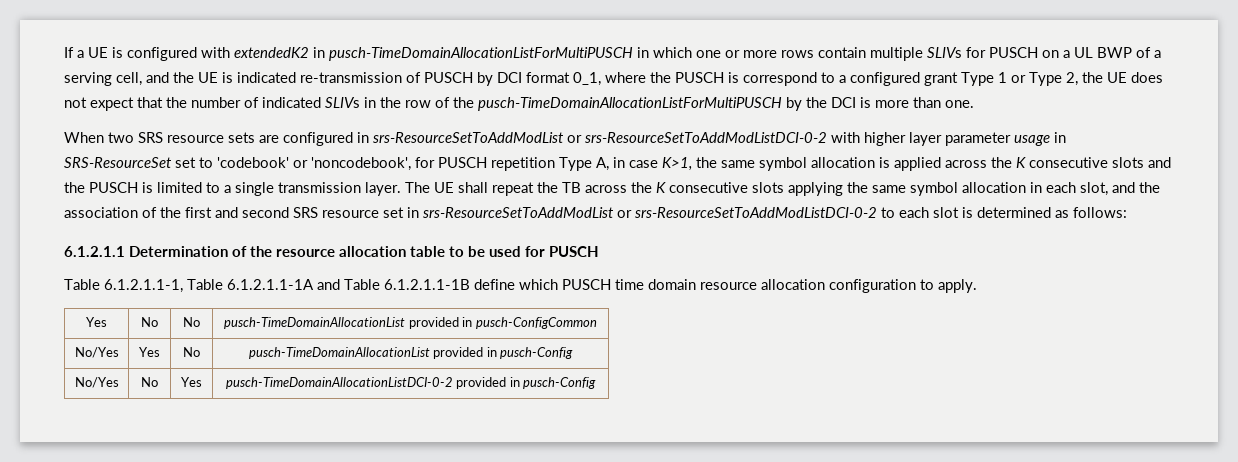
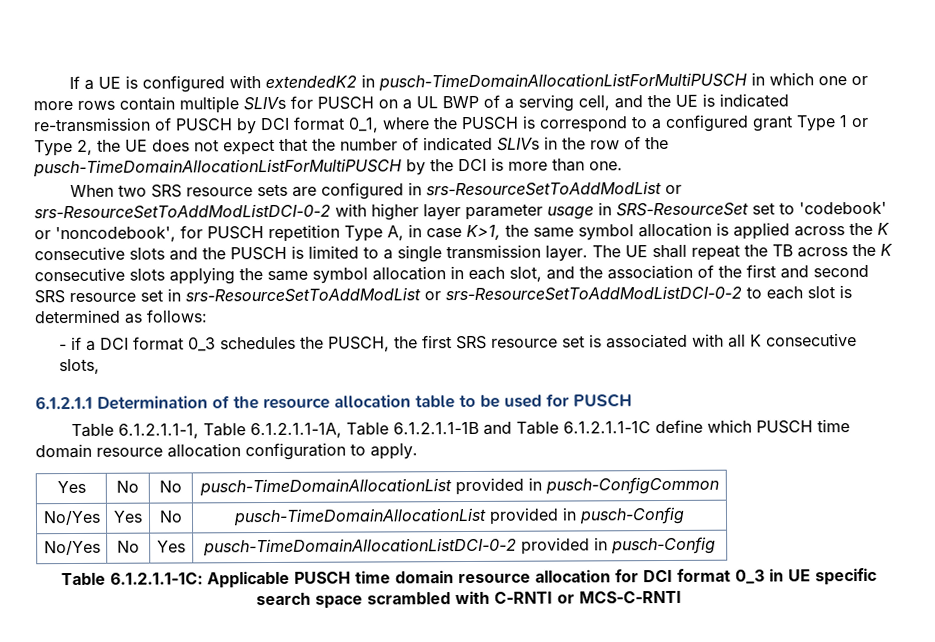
+ - if a DCI format 0_3 schedules the PUSCH, the first SRS resource set is associated with all K consecutive slots,
- Table 6.1.2.1.1-1, Table 6.1.2.1.1-1A and Table 6.1.2.1.1-1B define which PUSCH time domain resource allocation configuration to apply.
+ Table 6.1.2.1.1-1, Table 6.1.2.1.1-1A, Table 6.1.2.1.1-1B and Table 6.1.2.1.1-1C define which PUSCH time domain resource allocation configuration to apply.
+ Table 6.1.2.1.1-1C: Applicable PUSCH time domain resource allocation for DCI format 0_3 in UE specific search space scrambled with C-RNTI or MCS-C-RNTI

